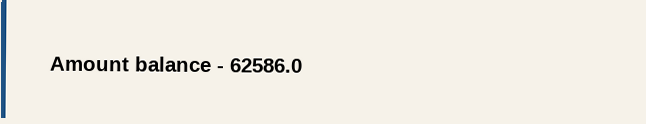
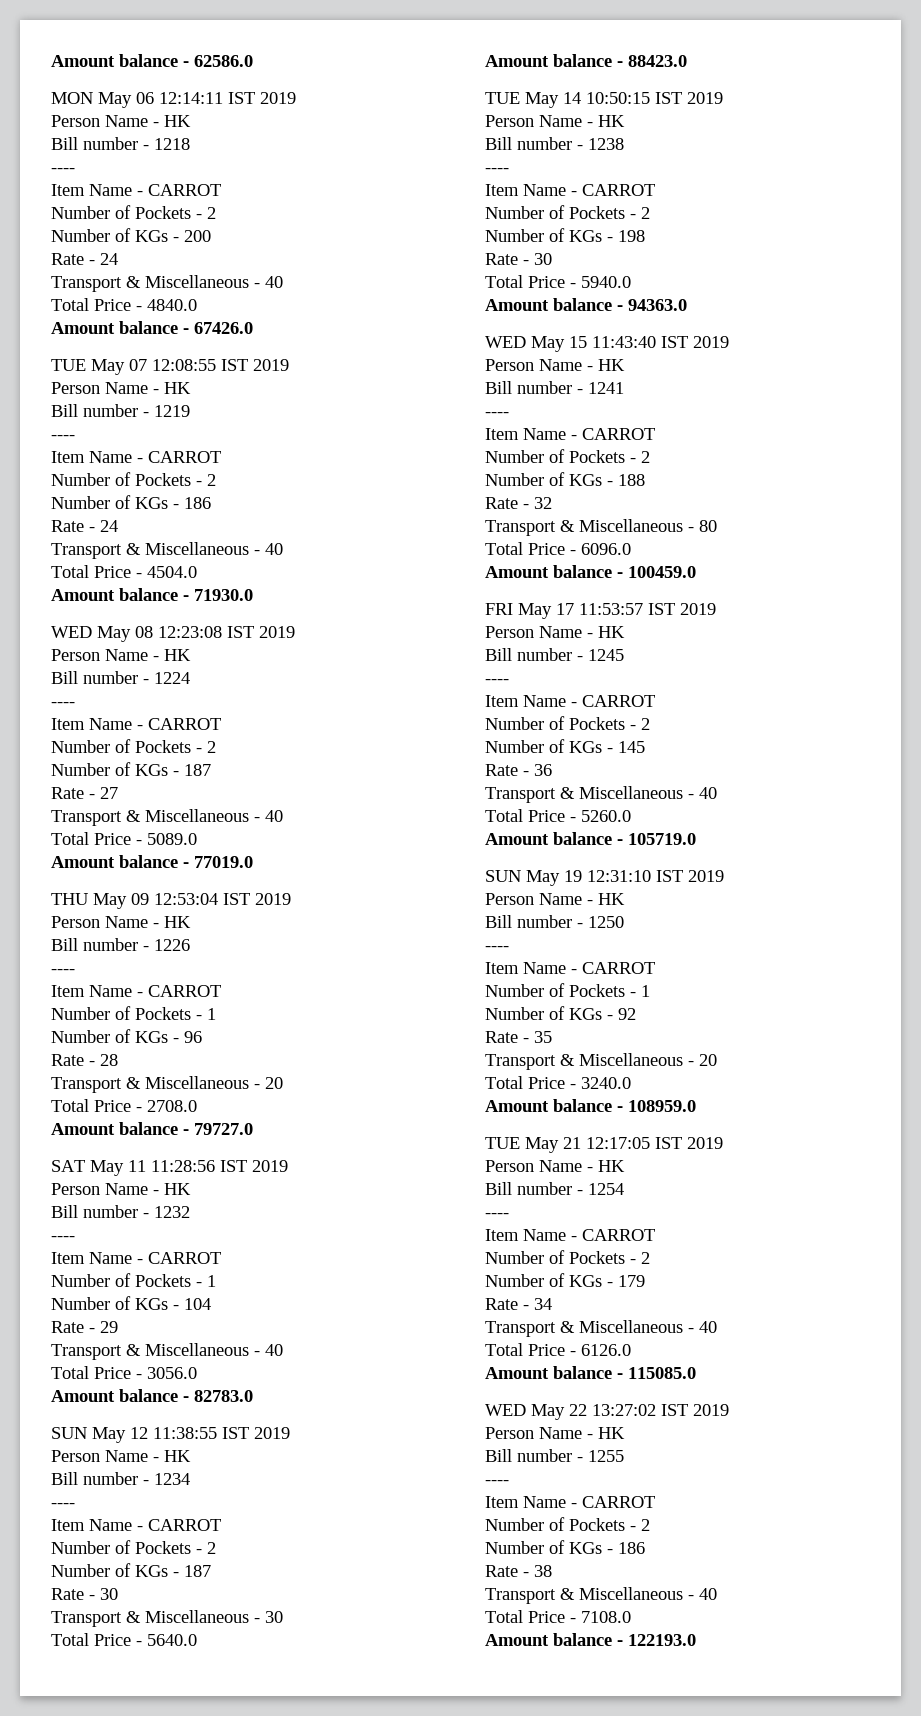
+ MON May 06 12:14:11 IST 2019
+ Person Name - HK
+ Bill number - 1218
+ ----
+ Item Name - CARROT
+ Number of Pockets - 2
+ Number of KGs - 200
+ Rate - 24
+ Transport & Miscellaneous - 40
+ Total Price - 4840.0
+ Amount balance - 67426.0
+ TUE May 07 12:08:55 IST 2019
+ Person Name - HK
+ Bill number - 1219
+ ----
+ Item Name - CARROT
+ Number of Pockets - 2
+ Number of KGs - 186
+ Rate - 24
+ Transport & Miscellaneous - 40
+ Total Price - 4504.0
+ Amount balance - 71930.0
+ WED May 08 12:23:08 IST 2019
+ Person Name - HK
+ Bill number - 1224
+ ----
+ Item Name - CARROT
+ Number of Pockets - 2
+ Number of KGs - 187
+ Rate - 27
+ Transport & Miscellaneous - 40
+ Total Price - 5089.0
+ Amount balance - 77019.0
+ THU May 09 12:53:04 IST 2019
+ Person Name - HK
+ Bill number - 1226
+ ----
+ Item Name - CARROT
+ Number of Pockets - 1
+ Number of KGs - 96
+ Rate - 28
+ Transport & Miscellaneous - 20
+ Total Price - 2708.0
+ Amount balance - 79727.0
+ SAT May 11 11:28:56 IST 2019
+ Person Name - HK
+ Bill number - 1232
+ ----
+ Item Name - CARROT
+ Number of Pockets - 1
+ Number of KGs - 104
+ Rate - 29
+ Transport & Miscellaneous - 40
+ Total Price - 3056.0
+ Amount balance - 82783.0
+ SUN May 12 11:38:55 IST 2019
+ Person Name - HK
+ Bill number - 1234
+ ----
+ Item Name - CARROT
+ Number of Pockets - 2
+ Number of KGs - 187
+ Rate - 30
+ Transport & Miscellaneous - 30
+ Total Price - 5640.0
+ Amount balance - 88423.0
+ TUE May 14 10:50:15 IST 2019
+ Person Name - HK
+ Bill number - 1238
+ ----
+ Item Name - CARROT
+ Number of Pockets - 2
+ Number of KGs - 198
+ Rate - 30
+ Total Price - 5940.0
+ Amount balance - 94363.0
+ WED May 15 11:43:40 IST 2019
+ Person Name - HK
+ Bill number - 1241
+ ----
+ Item Name - CARROT
+ Number of Pockets - 2
+ Number of KGs - 188
+ Rate - 32
+ Transport & Miscellaneous - 80
+ Total Price - 6096.0
+ Amount balance - 100459.0
+ FRI May 17 11:53:57 IST 2019
+ Person Name - HK
+ Bill number - 1245
+ ----
+ Item Name - CARROT
+ Number of Pockets - 2
+ Number of KGs - 145
+ Rate - 36
+ Transport & Miscellaneous - 40
+ Total Price - 5260.0
+ Amount balance - 105719.0
+ SUN May 19 12:31:10 IST 2019
+ Person Name - HK
+ Bill number - 1250
+ ----
+ Item Name - CARROT
+ Number of Pockets - 1
+ Number of KGs - 92
+ Rate - 35
+ Transport & Miscellaneous - 20
+ Total Price - 3240.0
+ Amount balance - 108959.0
+ TUE May 21 12:17:05 IST 2019
+ Person Name - HK
+ Bill number - 1254
+ ----
+ Item Name - CARROT
+ Number of Pockets - 2
+ Number of KGs - 179
+ Rate - 34
+ Transport & Miscellaneous - 40
+ Total Price - 6126.0
+ Amount balance - 115085.0
+ WED May 22 13:27:02 IST 2019
+ Person Name - HK
+ Bill number - 1255
+ ----
+ Item Name - CARROT
+ Number of Pockets - 2
+ Number of KGs - 186
+ Rate - 38
+ Transport & Miscellaneous - 40
+ Total Price - 7108.0
+ Amount balance - 122193.0

